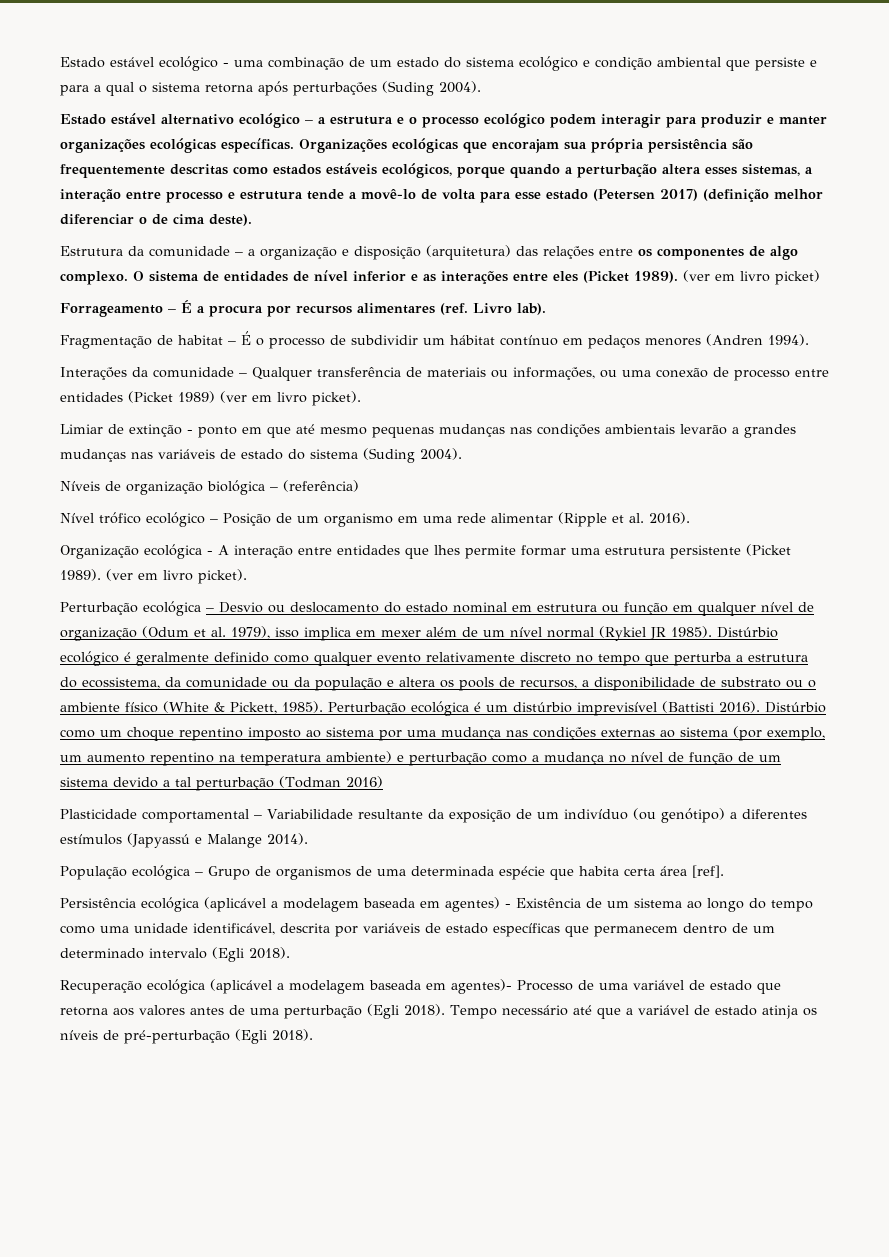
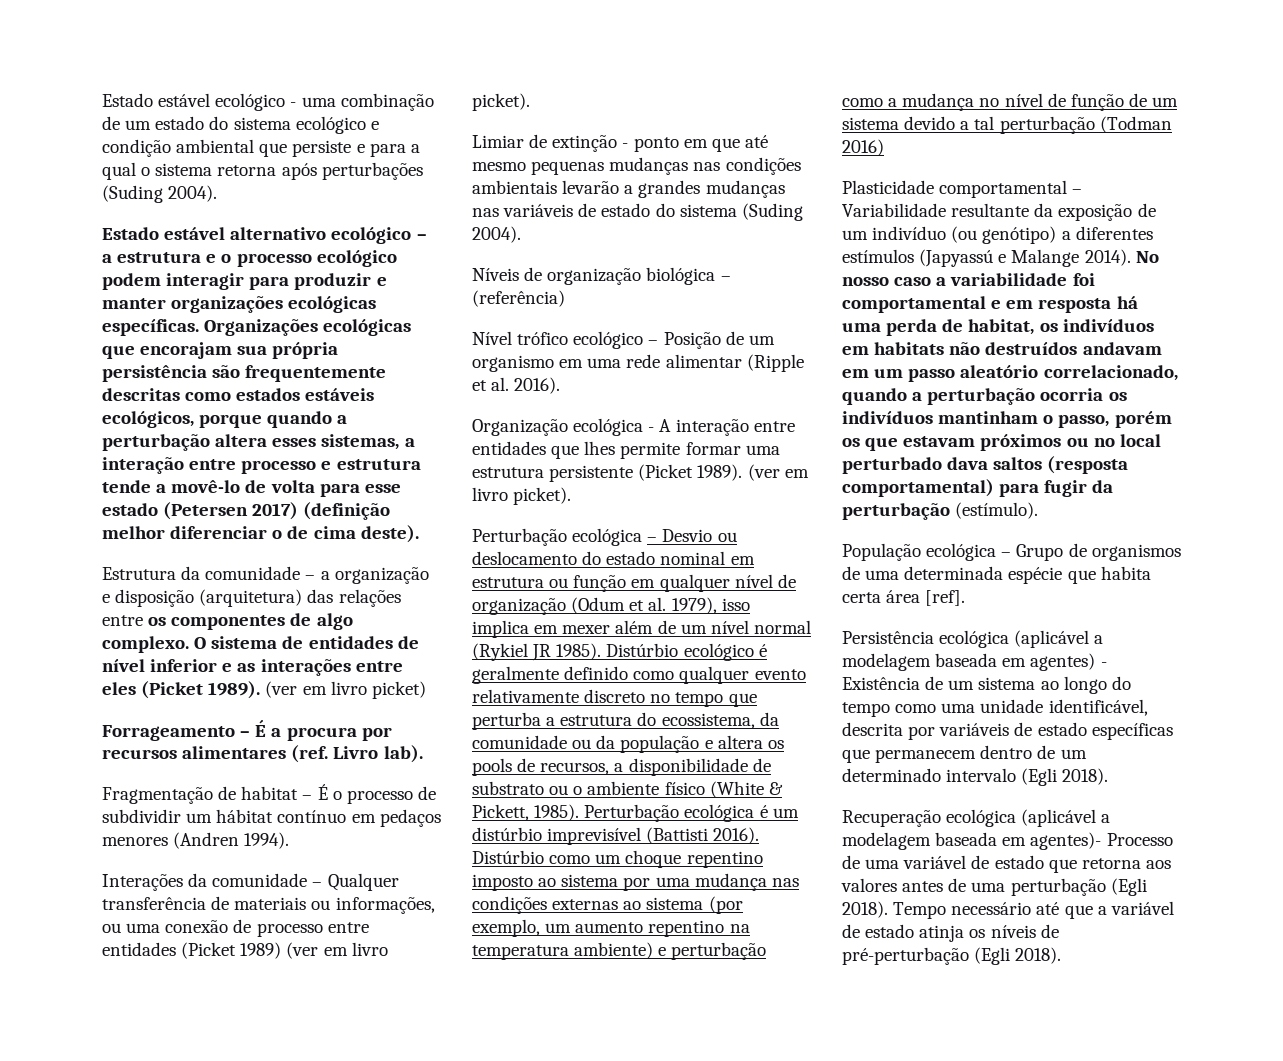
+ No nosso caso a variabilidade foi comportamental e em resposta há uma perda de habitat, os indivíduos em habitats não destruídos andavam em um passo aleatório correlacionado, quando a perturbação ocorria os indivíduos mantinham o passo, porém os que estavam próximos ou no local perturbado dava saltos (resposta comportamental) para fugir da perturbação (estímulo).

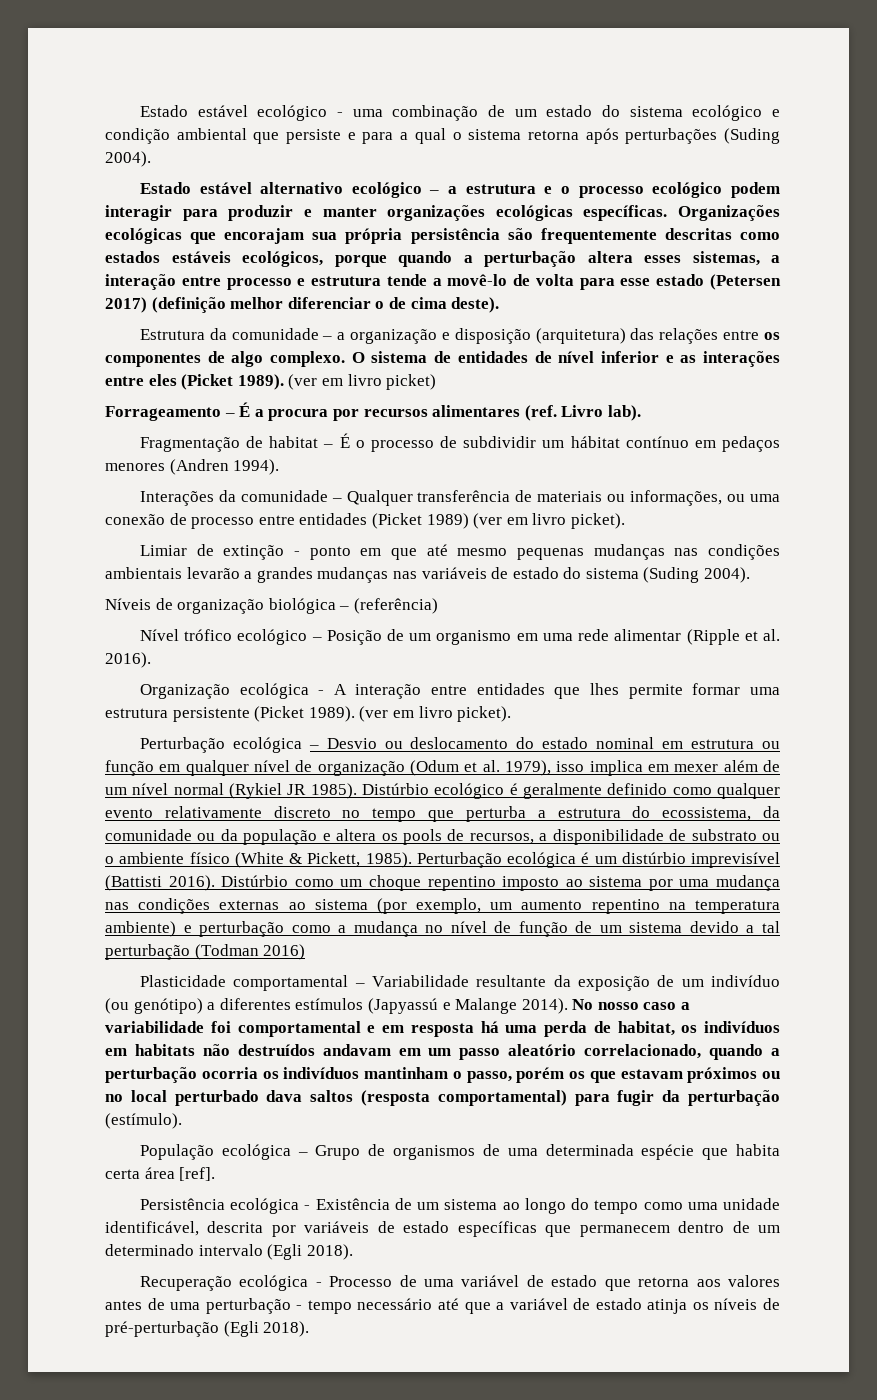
- Persistência ecológica (aplicável a modelagem baseada em agentes) - Existência de um sistema ao longo do tempo como uma unidade identificável, descrita por variáveis de estado específicas que permanecem dentro de um determinado intervalo (Egli 2018).
+ Persistência ecológica - Existência de um sistema ao longo do tempo como uma unidade identificável, descrita por variáveis de estado específicas que permanecem dentro de um determinado intervalo (Egli 2018).
- Recuperação ecológica (aplicável a modelagem baseada em agentes)- Processo de uma variável de estado que retorna aos valores antes de uma perturbação (Egli 2018). Tempo necessário até que a variável de estado atinja os níveis de pré-perturbação (Egli 2018).
+ Recuperação ecológica - Processo de uma variável de estado que retorna aos valores antes de uma perturbação - tempo necessário até que a variável de estado atinja os níveis de pré-perturbação (Egli 2018).

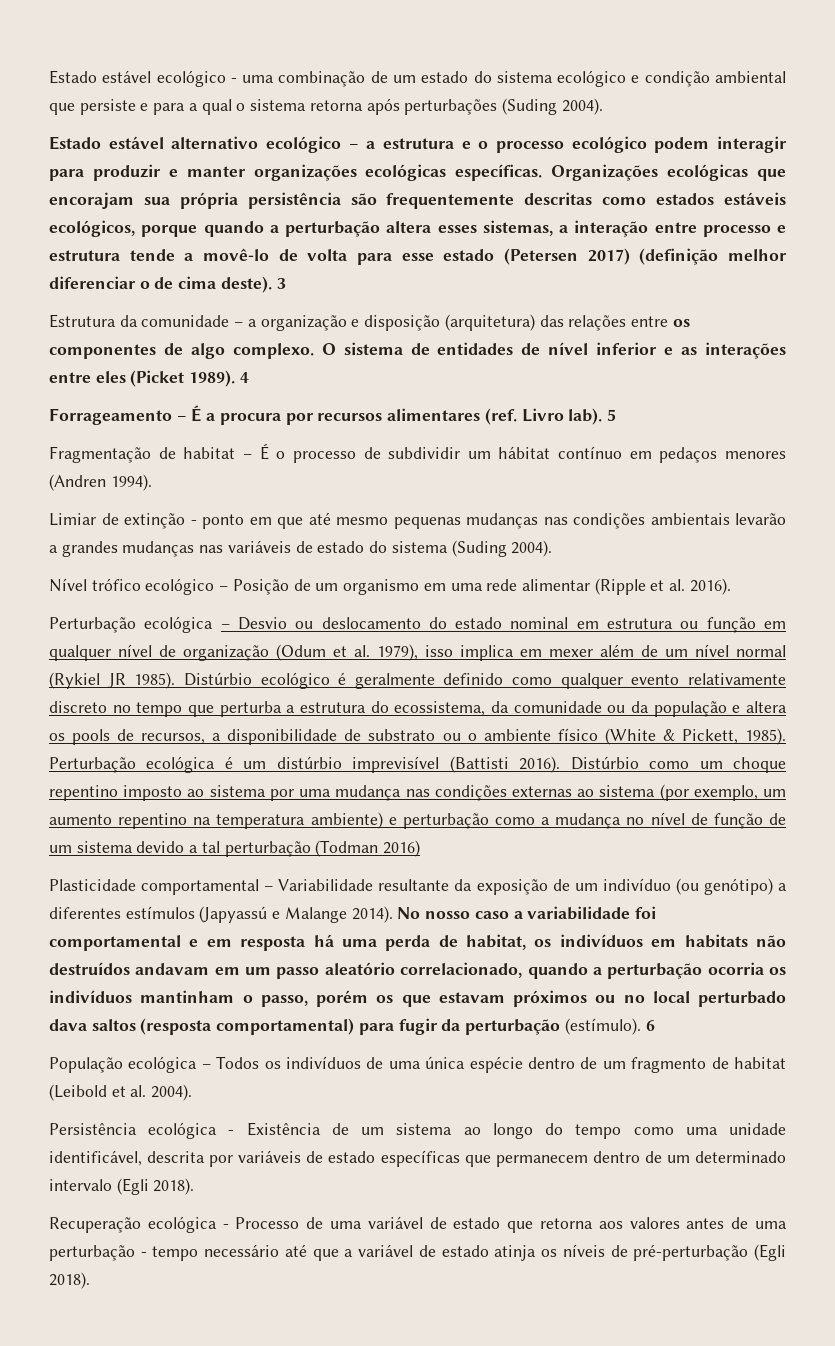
+ 3
- (ver em livro picket)
+ 4
+ 5
- Interações da comunidade – Qualquer transferência de materiais ou informações, ou uma conexão de processo entre entidades (Picket 1989) (ver em livro picket).
- Níveis de organização biológica – (referência)
- Organização ecológica - A interação entre entidades que lhes permite formar uma estrutura persistente (Picket 1989). (ver em livro picket).
+ 6
- População ecológica – Grupo de organismos de uma determinada espécie que habita certa área [ref].
+ População ecológica – Todos os indivíduos de uma única espécie dentro de um fragmento de habitat (Leibold et al. 2004).

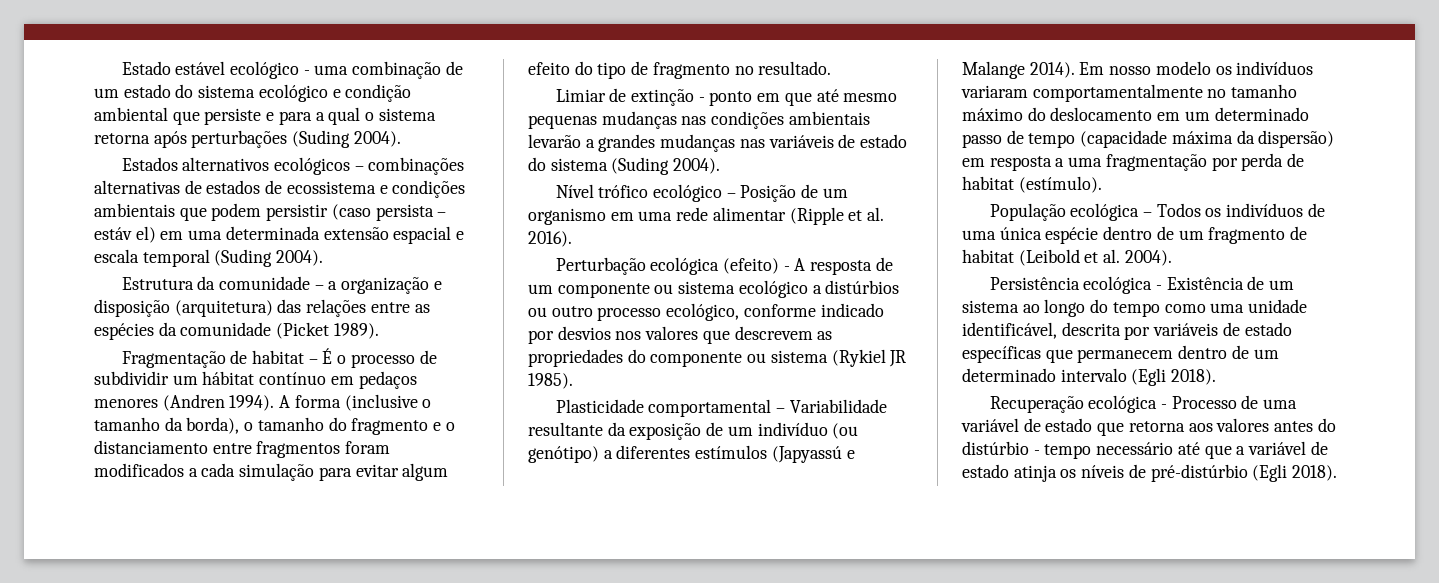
- Estado estável alternativo ecológico – a estrutura e o processo ecológico podem interagir para produzir e manter organizações ecológicas específicas. Organizações ecológicas que encorajam sua própria persistência são frequentemente descritas como estados estáveis ecológicos, porque quando a perturbação altera esses sistemas, a interação entre processo e estrutura tende a movê-lo de volta para esse estado (Petersen 2017) (definição melhor diferenciar o de cima deste). 3
+ Estados alternativos ecológicos – combinações alternativas de estados de ecossistema e condições ambientais que podem persistir (caso persista – estáv el) em uma determinada extensão espacial e escala temporal (Suding 2004).
- Estrutura da comunidade – a organização e disposição (arquitetura) das relações entre os componentes de algo complexo. O sistema de entidades de nível inferior e as interações entre eles (Picket 1989). 4
- Forrageamento – É a procura por recursos alimentares (ref. Livro lab). 5
+ Estrutura da comunidade – a organização e disposição (arquitetura) das relações entre as espécies da comunidade (Picket 1989).
+ A forma (inclusive o tamanho da borda), o tamanho do fragmento e o distanciamento entre fragmentos foram modificados a cada simulação para evitar algum efeito do tipo de fragmento no resultado.
- Perturbação ecológica – Desvio ou deslocamento do estado nominal em estrutura ou função em qualquer nível de organização (Odum et al. 1979), isso implica em mexer além de um nível normal (Rykiel JR 1985). Distúrbio ecológico é geralmente definido como qualquer evento relativamente discreto no tempo que perturba a estrutura do ecossistema, da comunidade ou da população e altera os pools de recursos, a disponibilidade de substrato ou o ambiente físico (White & Pickett, 1985). Perturbação ecológica é um distúrbio imprevisível (Battisti 2016). Distúrbio como um choque repentino imposto ao sistema por uma mudança nas condições externas ao sistema (por exemplo, um aumento repentino na temperatura ambiente) e perturbação como a mudança no nível de função de um sistema devido a tal perturbação (Todman 2016)
+ Perturbação ecológica (efeito) - A resposta de um componente ou sistema ecológico a distúrbios ou outro processo ecológico, conforme indicado por desvios nos valores que descrevem as propriedades do componente ou sistema (Rykiel JR 1985).
- No nosso caso a variabilidade foi comportamental e em resposta há uma perda de habitat, os indivíduos em habitats não destruídos andavam em um passo aleatório correlacionado, quando a perturbação ocorria os indivíduos mantinham o passo, porém os que estavam próximos ou no local perturbado dava saltos (resposta comportamental) para fugir da perturbação (estímulo). 6
+ Em nosso modelo os indivíduos variaram comportamentalmente no tamanho máximo do deslocamento em um determinado passo de tempo (capacidade máxima da dispersão) em resposta a uma fragmentação por perda de habitat (estímulo).
- Recuperação ecológica - Processo de uma variável de estado que retorna aos valores antes de uma perturbação - tempo necessário até que a variável de estado atinja os níveis de pré-perturbação (Egli 2018).
+ Recuperação ecológica - Processo de uma variável de estado que retorna aos valores antes do distúrbio - tempo necessário até que a variável de estado atinja os níveis de pré-distúrbio (Egli 2018).

